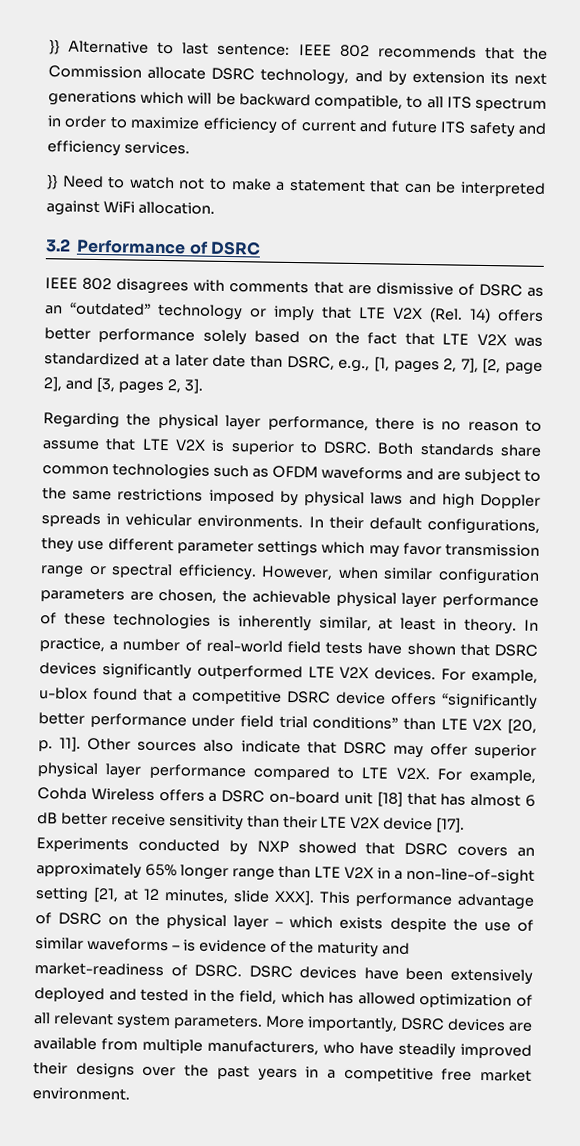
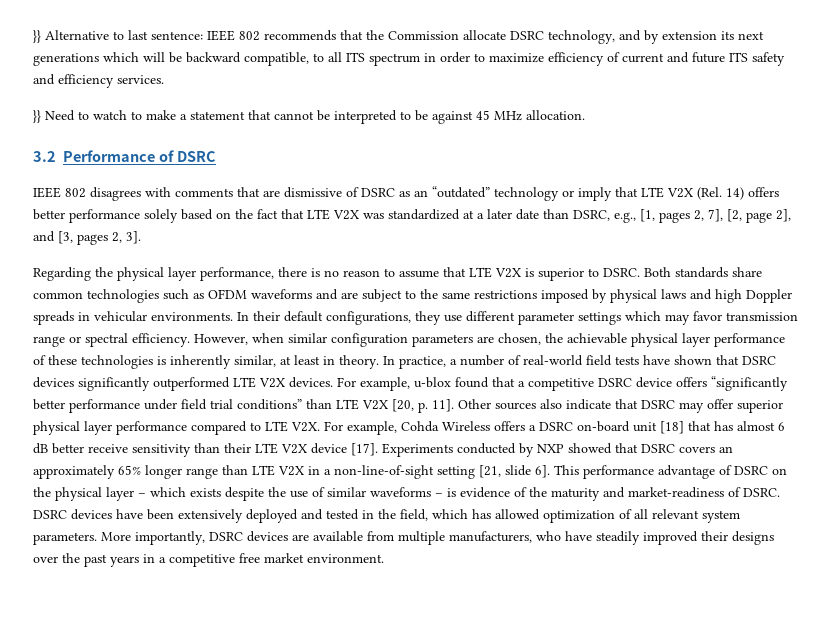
- }} Need to watch not to make a statement that can be interpreted against WiFi allocation.
+ }} Need to watch to make a statement that cannot be interpreted to be against 45 MHz allocation.
- Experiments conducted by NXP showed that DSRC covers an approximately 65% longer range than LTE V2X in a non-line-of-sight setting [21, at 12 minutes, slide XXX].
+ Experiments conducted by NXP showed that DSRC covers an approximately 65% longer range than LTE V2X in a non-line-of-sight setting [21, slide 6].

